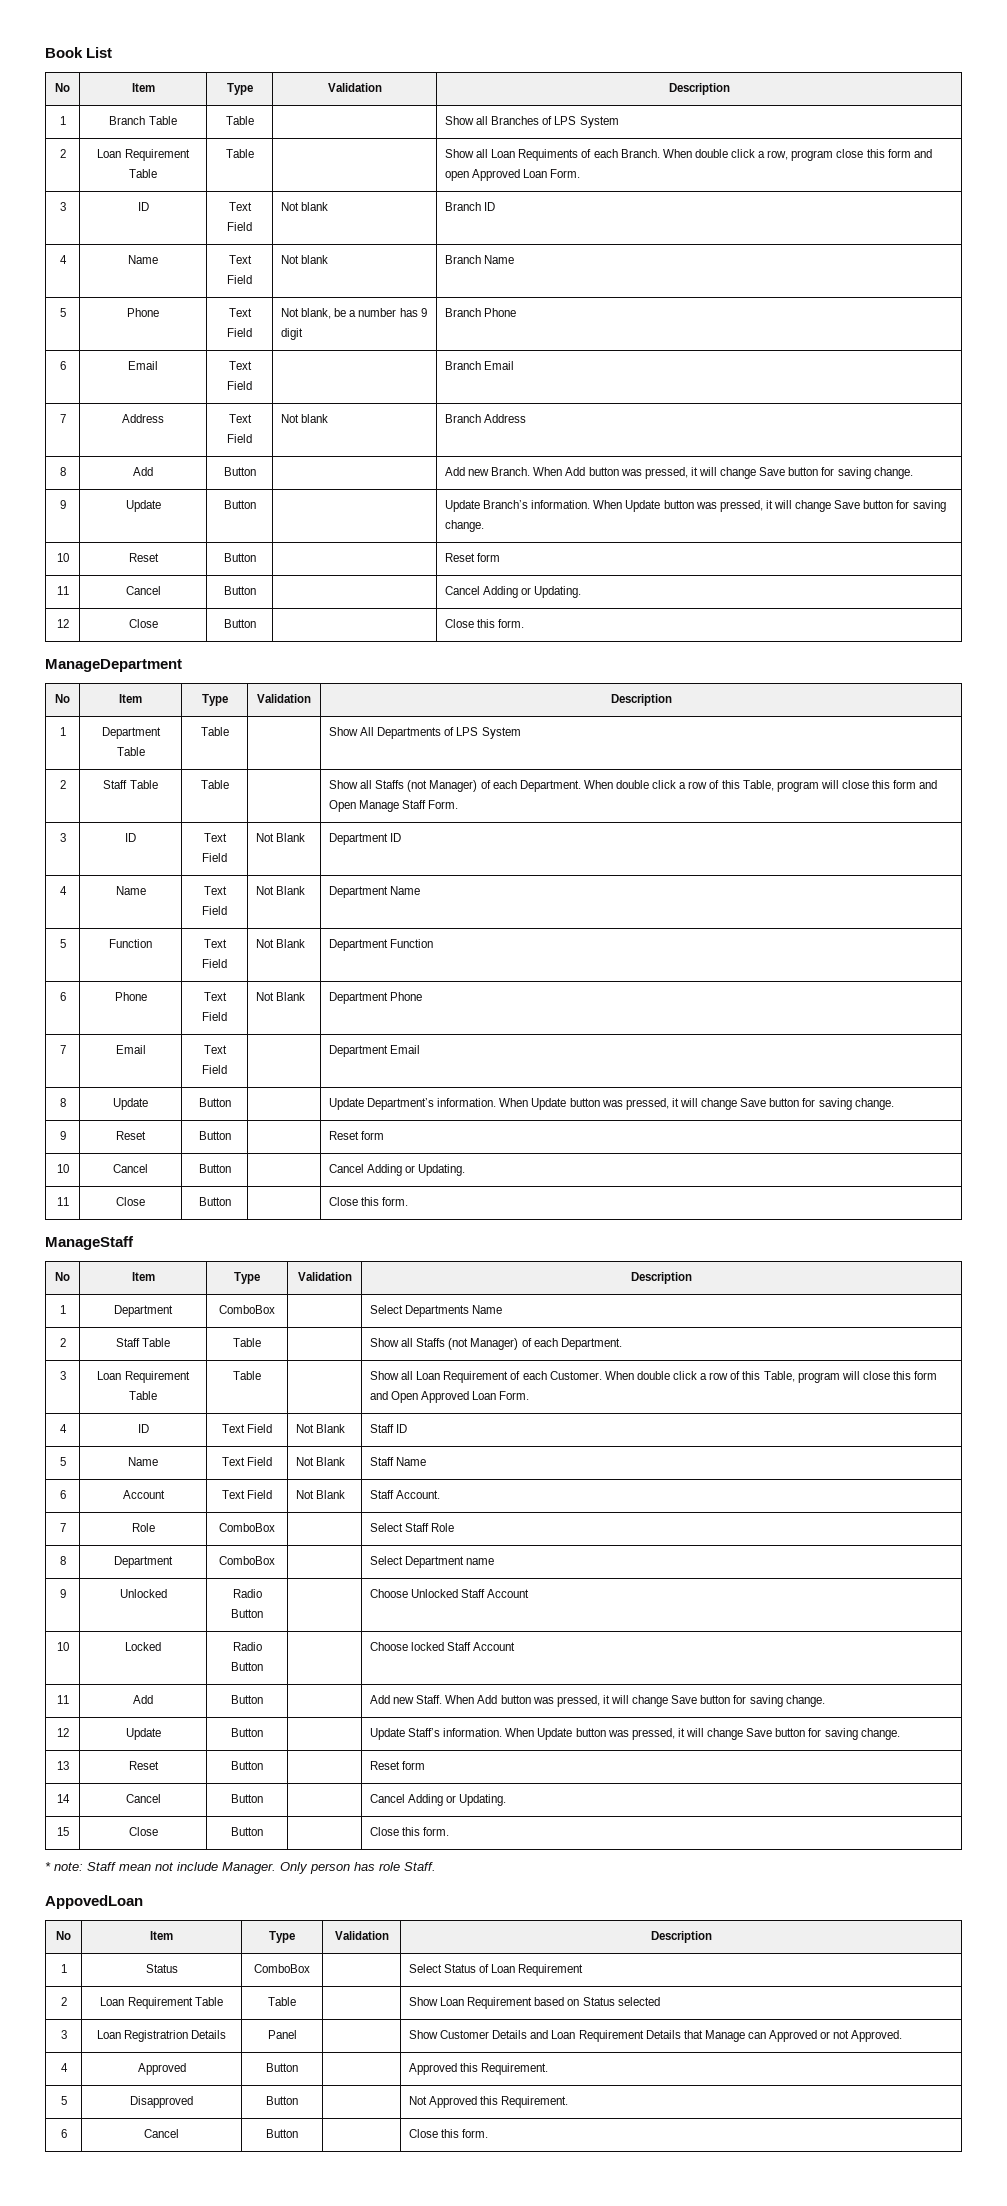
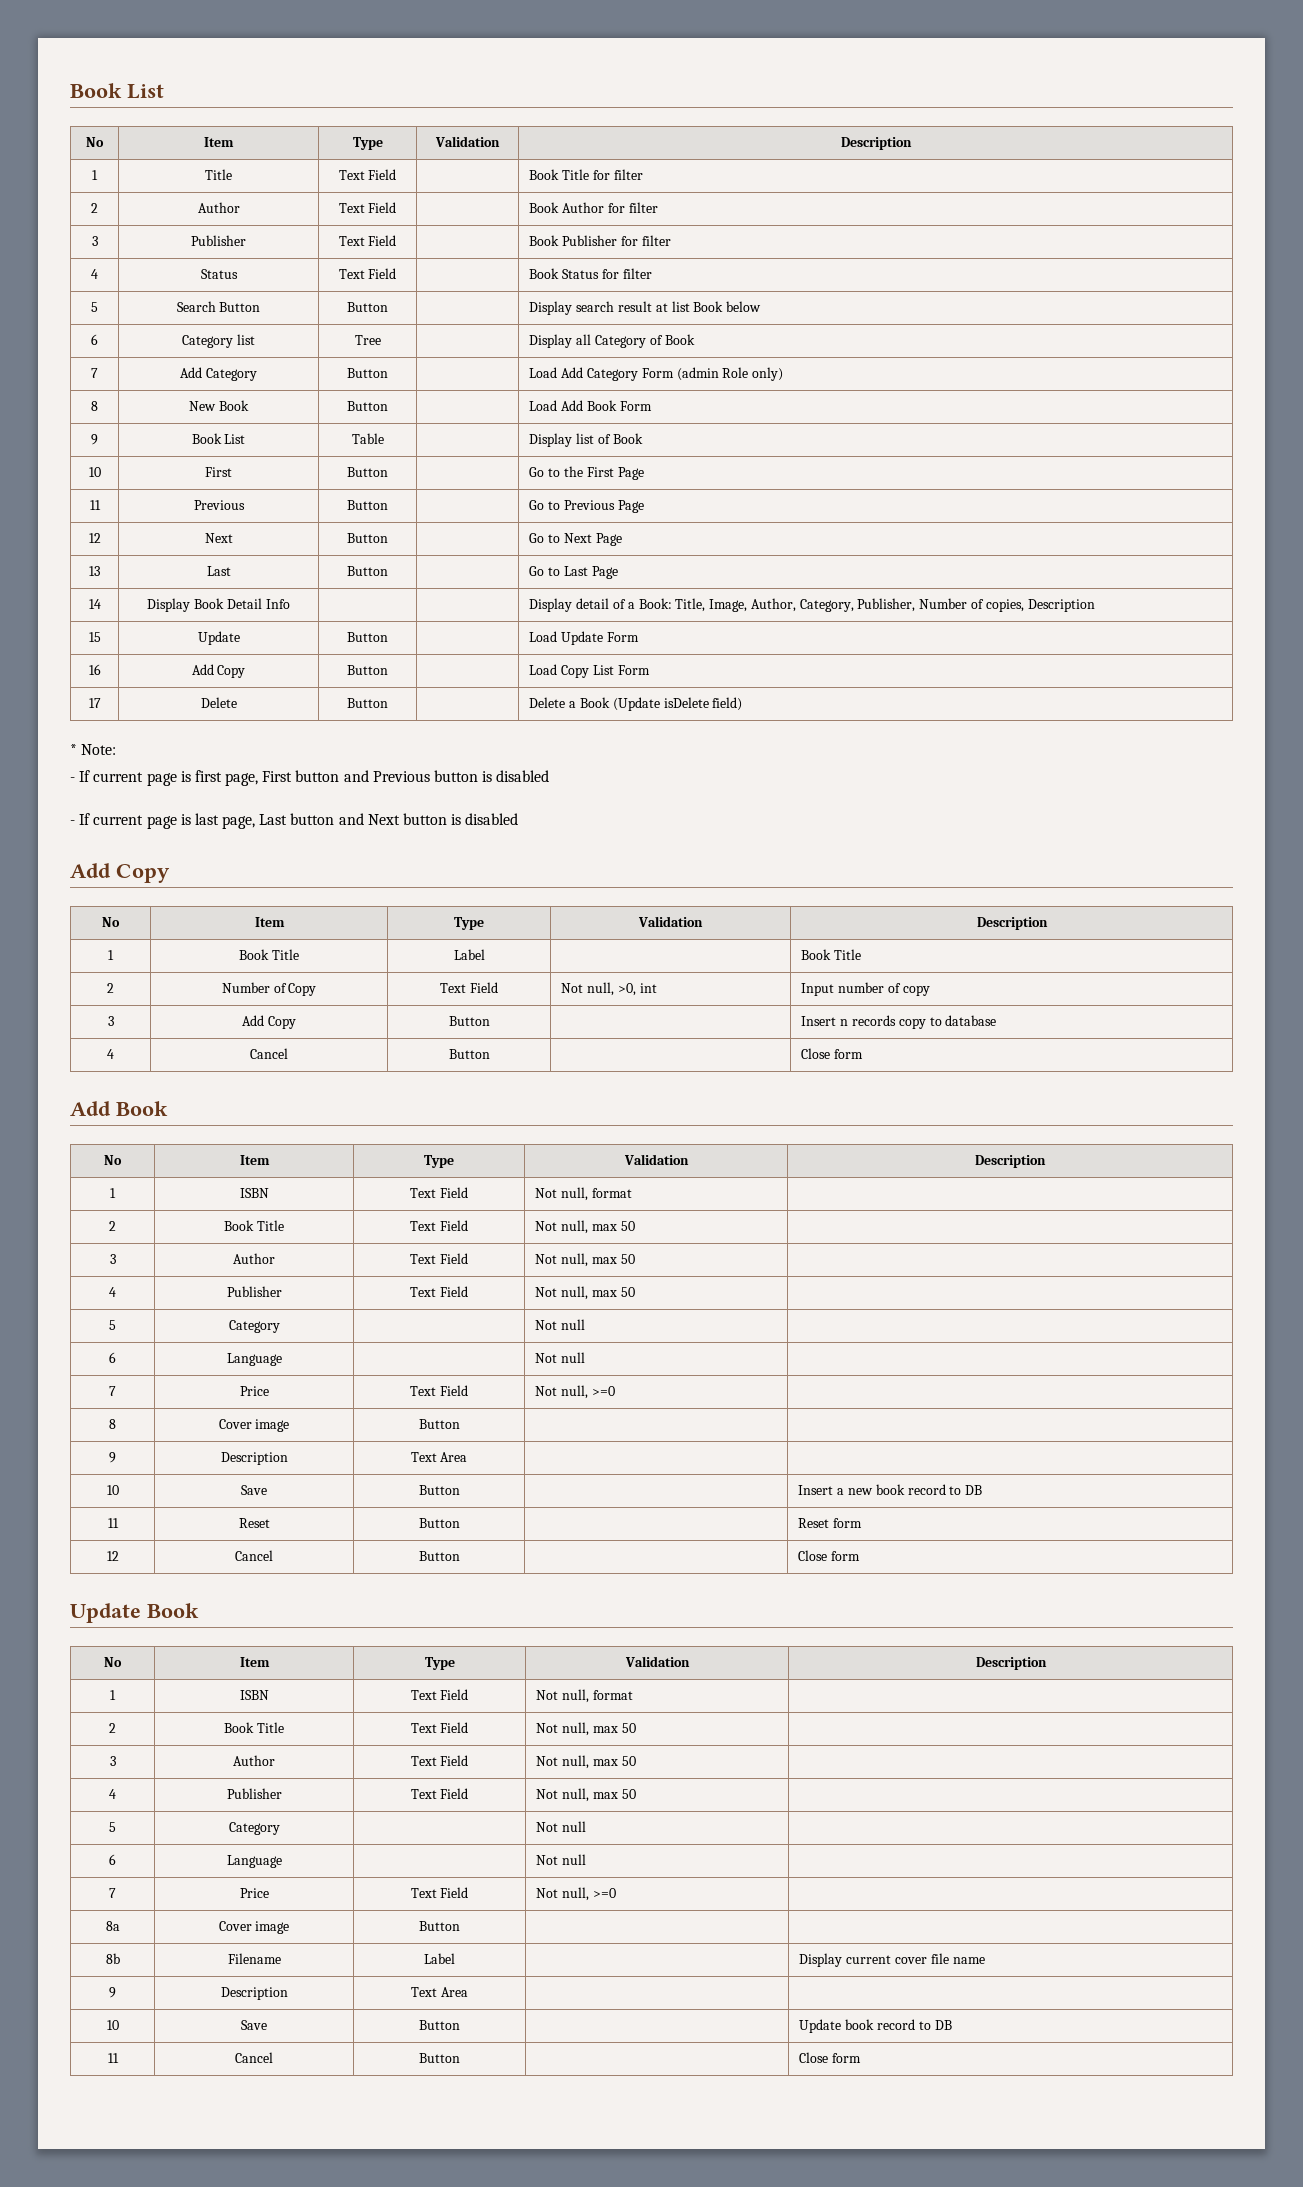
- 1 | Branch Table | Table | | Show all Branches of LPS System
- 2 | Loan Requirement Table | Table | | Show all Loan Requiments of each Branch. When double click a row, program close this form and open Approved Loan Form.
- 3 | ID | Text Field | Not blank | Branch ID
- 4 | Name | Text Field | Not blank | Branch Name
- 5 | Phone | Text Field | Not blank, be a number has 9 digit | Branch Phone
- 6 | Email | Text Field | | Branch Email
- 7 | Address | Text Field | Not blank | Branch Address
- 8 | Add | Button | | Add new Branch. When Add button was pressed, it will change Save button for saving change.
- 9 | Update | Button | | Update Branch’s information. When Update button was pressed, it will change Save button for saving change.
- 10 | Reset | Button | | Reset form
- 11 | Cancel | Button | | Cancel Adding or Updating.
- 12 | Close | Button | | Close this form.
- ManageDepartment
+ 1 | Title | Text Field | | Book Title for filter
+ 2 | Author | Text Field | | Book Author for filter
+ 3 | Publisher | Text Field | | Book Publisher for filter
+ 4 | Status | Text Field | | Book Status for filter
+ 5 | Search Button | Button | | Display search result at list Book below
+ 6 | Category list | Tree | | Display all Category of Book
+ 7 | Add Category | Button | | Load Add Category Form (admin Role only)
+ 8 | New Book | Button | | Load Add Book Form
+ 9 | Book List | Table | | Display list of Book
+ 10 | First | Button | | Go to the First Page
+ 11 | Previous | Button | | Go to Previous Page
+ 12 | Next | Button | | Go to Next Page
+ 13 | Last | Button | | Go to Last Page
+ 14 | Display Book Detail Info | | | Display detail of a Book: Title, Image, Author, Category, Publisher, Number of copies, Description
+ 15 | Update | Button | | Load Update Form
+ 16 | Add Copy | Button | | Load Copy List Form
+ 17 | Delete | Button | | Delete a Book (Update isDelete field)
+ * Note:
+ - If current page is first page, First button and Previous button is disabled
+ - If current page is last page, Last button and Next button is disabled
+ Add Copy
  No | Item | Type | Validation | Description
- 1 | Department Table | Table | | Show All Departments of LPS System
- 2 | Staff Table | Table | | Show all Staffs (not Manager) of each Department. When double click a row of this Table, program will close this form and Open Manage Staff Form.
- 3 | ID | Text Field | Not Blank | Department ID
- 4 | Name | Text Field | Not Blank | Department Name
- 5 | Function | Text Field | Not Blank | Department Function
- 6 | Phone | Text Field | Not Blank | Department Phone
- 7 | Email | Text Field | | Department Email
- 8 | Update | Button | | Update Department’s information. When Update button was pressed, it will change Save button for saving change.
- 9 | Reset | Button | | Reset form
- 10 | Cancel | Button | | Cancel Adding or Updating.
- 11 | Close | Button | | Close this form.
- ManageStaff
+ 1 | Book Title | Label | | Book Title
+ 2 | Number of Copy | Text Field | Not null, >0, int | Input number of copy
+ 3 | Add Copy | Button | | Insert n records copy to database
+ 4 | Cancel | Button | | Close form
+ Add Book
  No | Item | Type | Validation | Description
- 1 | Department | ComboBox | | Select Departments Name
- 2 | Staff Table | Table | | Show all Staffs (not Manager) of each Department.
- 3 | Loan Requirement Table | Table | | Show all Loan Requirement of each Customer. When double click a row of this Table, program will close this form and Open Approved Loan Form.
- 4 | ID | Text Field | Not Blank | Staff ID
- 5 | Name | Text Field | Not Blank | Staff Name
- 6 | Account | Text Field | Not Blank | Staff Account.
- 7 | Role | ComboBox | | Select Staff Role
- 8 | Department | ComboBox | | Select Department name
- 9 | Unlocked | Radio Button | | Choose Unlocked Staff Account
- 10 | Locked | Radio Button | | Choose locked Staff Account
- 11 | Add | Button | | Add new Staff. When Add button was pressed, it will change Save button for saving change.
- 12 | Update | Button | | Update Staff’s information. When Update button was pressed, it will change Save button for saving change.
- 13 | Reset | Button | | Reset form
- 14 | Cancel | Button | | Cancel Adding or Updating.
- 15 | Close | Button | | Close this form.
- * note: Staff mean not include Manager. Only person has role Staff.
- AppovedLoan
+ 1 | ISBN | Text Field | Not null, format |
+ 2 | Book Title | Text Field | Not null, max 50 |
+ 3 | Author | Text Field | Not null, max 50 |
+ 4 | Publisher | Text Field | Not null, max 50 |
+ 5 | Category | | Not null |
+ 6 | Language | | Not null |
+ 7 | Price | Text Field | Not null, >=0 |
+ 8 | Cover image | Button | |
+ 9 | Description | Text Area | |
+ 10 | Save | Button | | Insert a new book record to DB
+ 11 | Reset | Button | | Reset form
+ 12 | Cancel | Button | | Close form
+ Update Book
  No | Item | Type | Validation | Description
- 1 | Status | ComboBox | | Select Status of Loan Requirement
- 2 | Loan Requirement Table | Table | | Show Loan Requirement based on Status selected
- 3 | Loan Registratrion Details | Panel | | Show Customer Details and Loan Requirement Details that Manage can Approved or not Approved.
- 4 | Approved | Button | | Approved this Requirement.
- 5 | Disapproved | Button | | Not Approved this Requirement.
- 6 | Cancel | Button | | Close this form.
+ 1 | ISBN | Text Field | Not null, format |
+ 2 | Book Title | Text Field | Not null, max 50 |
+ 3 | Author | Text Field | Not null, max 50 |
+ 4 | Publisher | Text Field | Not null, max 50 |
+ 5 | Category | | Not null |
+ 6 | Language | | Not null |
+ 7 | Price | Text Field | Not null, >=0 |
+ 8a | Cover image | Button | |
+ 8b | Filename | Label | | Display current cover file name
+ 9 | Description | Text Area | |
+ 10 | Save | Button | | Update book record to DB
+ 11 | Cancel | Button | | Close form

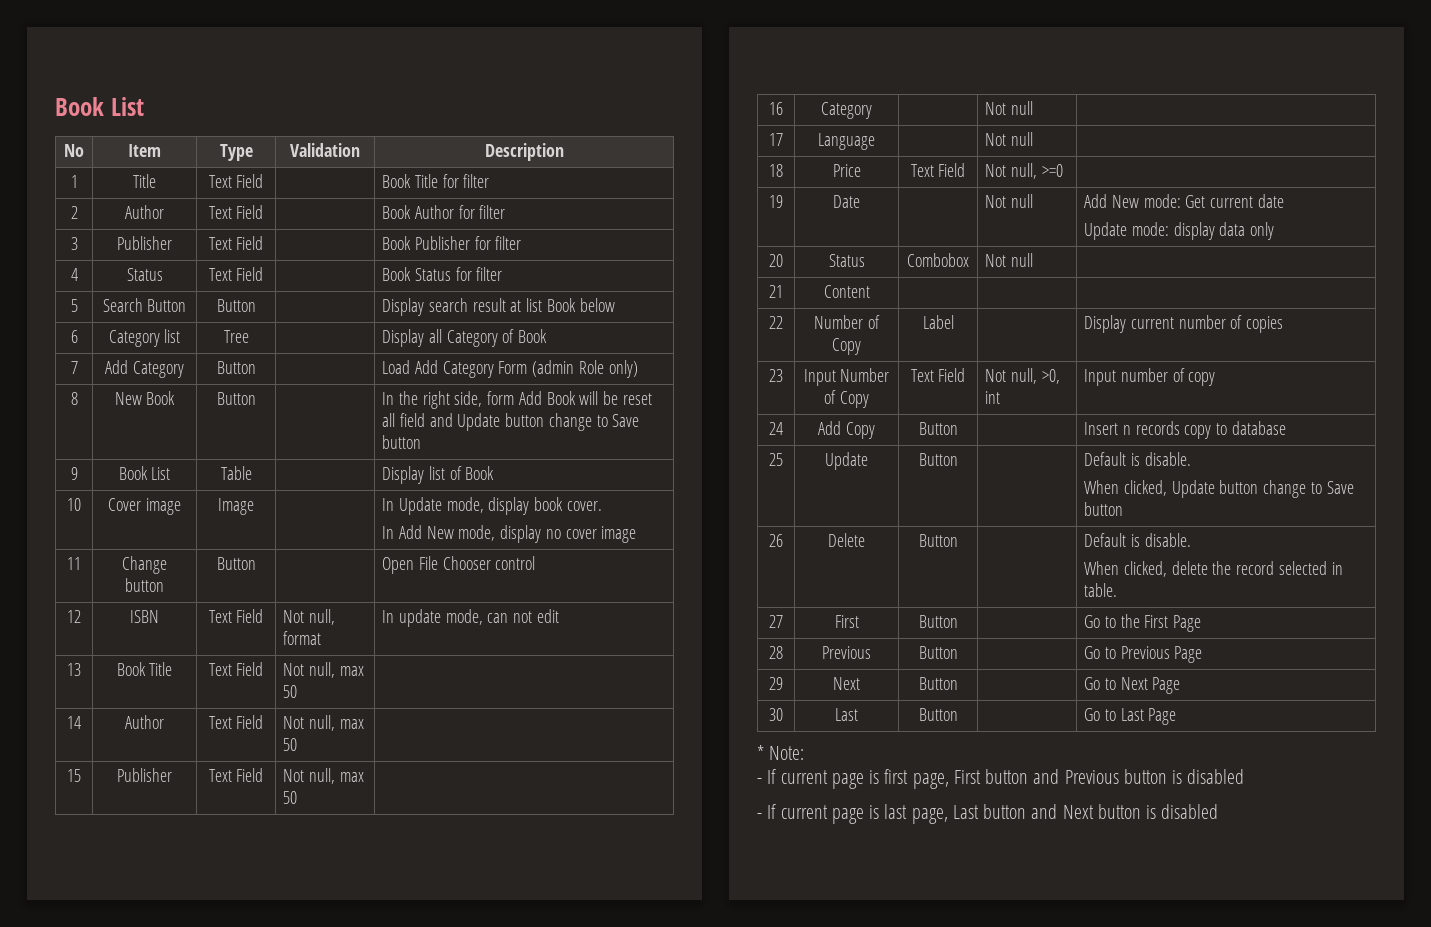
- 8 | New Book | Button | | Load Add Book Form
+ 8 | New Book | Button | | In the right side, form Add Book will be reset all field and Update button change to Save button
- 10 | First | Button | | Go to the First Page
+ 10 | Cover image | Image | | In Update mode, display book cover.
+ In Add New mode, display no cover image
+ 11 | Change button | Button | | Open File Chooser control
+ 12 | ISBN | Text Field | Not null, format | In update mode, can not edit
+ 13 | Book Title | Text Field | Not null, max 50 |
+ 14 | Author | Text Field | Not null, max 50 |
+ 15 | Publisher | Text Field | Not null, max 50 |
+ 16 | Category | | Not null |
+ 17 | Language | | Not null |
+ 18 | Price | Text Field | Not null, >=0 |
+ 19 | Date | | Not null | Add New mode: Get current date
+ Update mode: display data only
+ 20 | Status | Combobox | Not null |
+ 21 | Content | | |
+ 22 | Number of Copy | Label | | Display current number of copies
+ 23 | Input Number of Copy | Text Field | Not null, >0, int | Input number of copy
+ 24 | Add Copy | Button | | Insert n records copy to database
+ 25 | Update | Button | | Default is disable.
+ When clicked, Update button change to Save button
+ 26 | Delete | Button | | Default is disable.
+ When clicked, delete the record selected in table.
+ 27 | First | Button | | Go to the First Page
- 11 | Previous | Button | | Go to Previous Page
+ 28 | Previous | Button | | Go to Previous Page
- 12 | Next | Button | | Go to Next Page
+ 29 | Next | Button | | Go to Next Page
- 13 | Last | Button | | Go to Last Page
+ 30 | Last | Button | | Go to Last Page
- 14 | Display Book Detail Info | | | Display detail of a Book: Title, Image, Author, Category, Publisher, Number of copies, Description
- 15 | Update | Button | | Load Update Form
- 16 | Add Copy | Button | | Load Copy List Form
- 17 | Delete | Button | | Delete a Book (Update isDelete field)
  - If current page is last page, Last button and Next button is disabled
- Add Copy
- No | Item | Type | Validation | Description
- 1 | Book Title | Label | | Book Title
- 2 | Number of Copy | Text Field | Not null, >0, int | Input number of copy
- 3 | Add Copy | Button | | Insert n records copy to database
- 4 | Cancel | Button | | Close form
- Add Book
- No | Item | Type | Validation | Description
- 1 | ISBN | Text Field | Not null, format |
- 2 | Book Title | Text Field | Not null, max 50 |
- 3 | Author | Text Field | Not null, max 50 |
- 4 | Publisher | Text Field | Not null, max 50 |
- 5 | Category | | Not null |
- 6 | Language | | Not null |
- 7 | Price | Text Field | Not null, >=0 |
- 8 | Cover image | Button | |
- 9 | Description | Text Area | |
- 10 | Save | Button | | Insert a new book record to DB
- 11 | Reset | Button | | Reset form
- 12 | Cancel | Button | | Close form
- Update Book
- No | Item | Type | Validation | Description
- 1 | ISBN | Text Field | Not null, format |
- 2 | Book Title | Text Field | Not null, max 50 |
- 3 | Author | Text Field | Not null, max 50 |
- 4 | Publisher | Text Field | Not null, max 50 |
- 5 | Category | | Not null |
- 6 | Language | | Not null |
- 7 | Price | Text Field | Not null, >=0 |
- 8a | Cover image | Button | |
- 8b | Filename | Label | | Display current cover file name
- 9 | Description | Text Area | |
- 10 | Save | Button | | Update book record to DB
- 11 | Cancel | Button | | Close form

